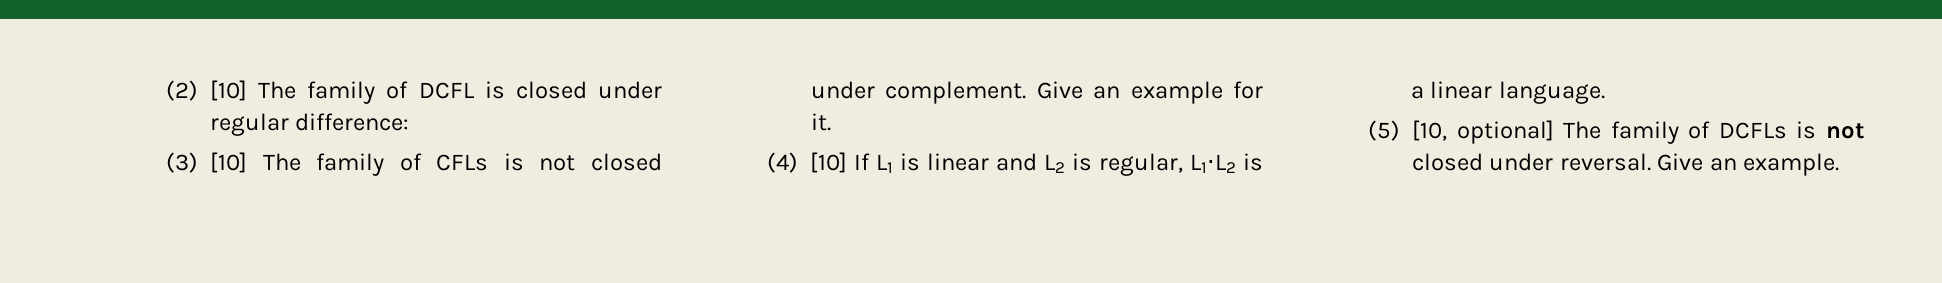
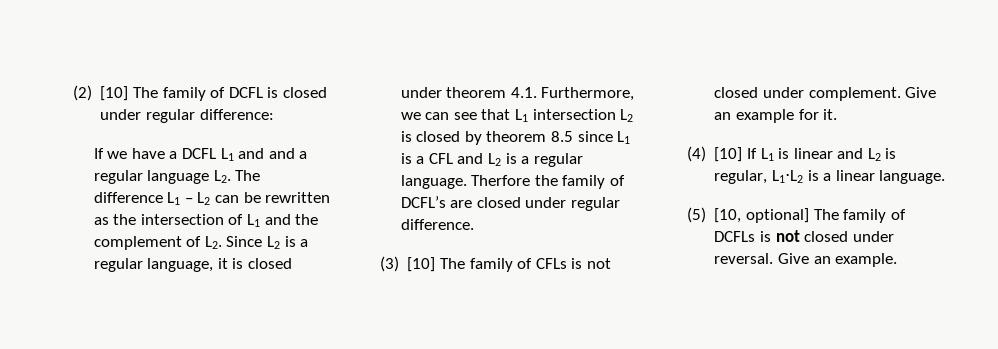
+ If we have a DCFL L1 and and a regular language L2. The difference L1 – L2 can be rewritten as the intersection of L1 and the complement of L2. Since L2 is a regular language, it is closed under theorem 4.1. Furthermore, we can see that L1 intersection L2 is closed by theorem 8.5 since L1 is a CFL and L2 is a regular language. Therfore the family of DCFL’s are closed under regular difference.

